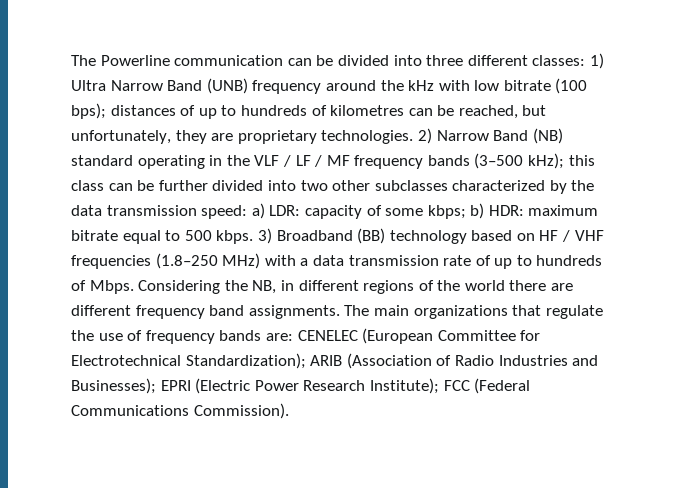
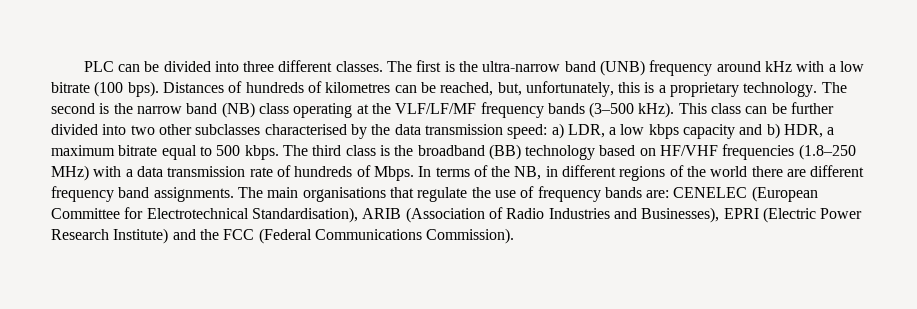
- The Powerline communication can be divided into three different classes: 1) Ultra Narrow Band (UNB) frequency around the kHz with low bitrate (100 bps); distances of up to hundreds of kilometres can be reached, but unfortunately, they are proprietary technologies. 2) Narrow Band (NB) standard operating in the VLF / LF / MF frequency bands (3–500 kHz); this class can be further divided into two other subclasses characterized by the data transmission speed: a) LDR: capacity of some kbps; b) HDR: maximum bitrate equal to 500 kbps.
+ PLC can be divided into three different classes. The first is the ultra-narrow band (UNB) frequency around kHz with a low bitrate (100 bps). Distances of hundreds of kilometres can be reached, but, unfortunately, this is a proprietary technology. The second is the narrow band (NB) class operating at the VLF/LF/MF frequency bands (3–500 kHz). This class can be further divided into two other subclasses characterised by the data transmission speed: a) LDR, a low kbps capacity and b) HDR, a maximum bitrate equal to 500 kbps.
- 3) Broadband (BB) technology based on HF / VHF frequencies (1.8–250 MHz) with a data transmission rate of up to hundreds of Mbps.
+ The third class is the broadband (BB) technology based on HF/VHF frequencies (1.8–250 MHz) with a data transmission rate of hundreds of Mbps.
- Considering the NB, in different regions of the world there are different frequency band assignments.
+ In terms of the NB, in different regions of the world there are different frequency band assignments.
- The main organizations that regulate the use of frequency bands are: CENELEC (European Committee for Electrotechnical Standardization); ARIB (Association of Radio Industries and Businesses); EPRI (Electric Power Research Institute); FCC (Federal Communications Commission).
+ The main organisations that regulate the use of frequency bands are: CENELEC (European Committee for Electrotechnical Standardisation), ARIB (Association of Radio Industries and Businesses), EPRI (Electric Power Research Institute) and the FCC (Federal Communications Commission).

